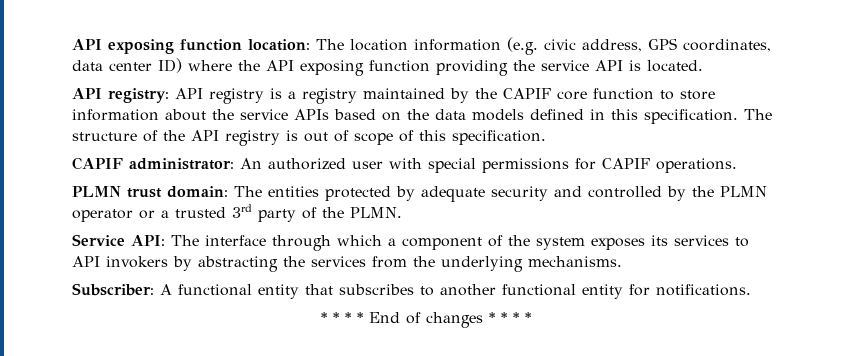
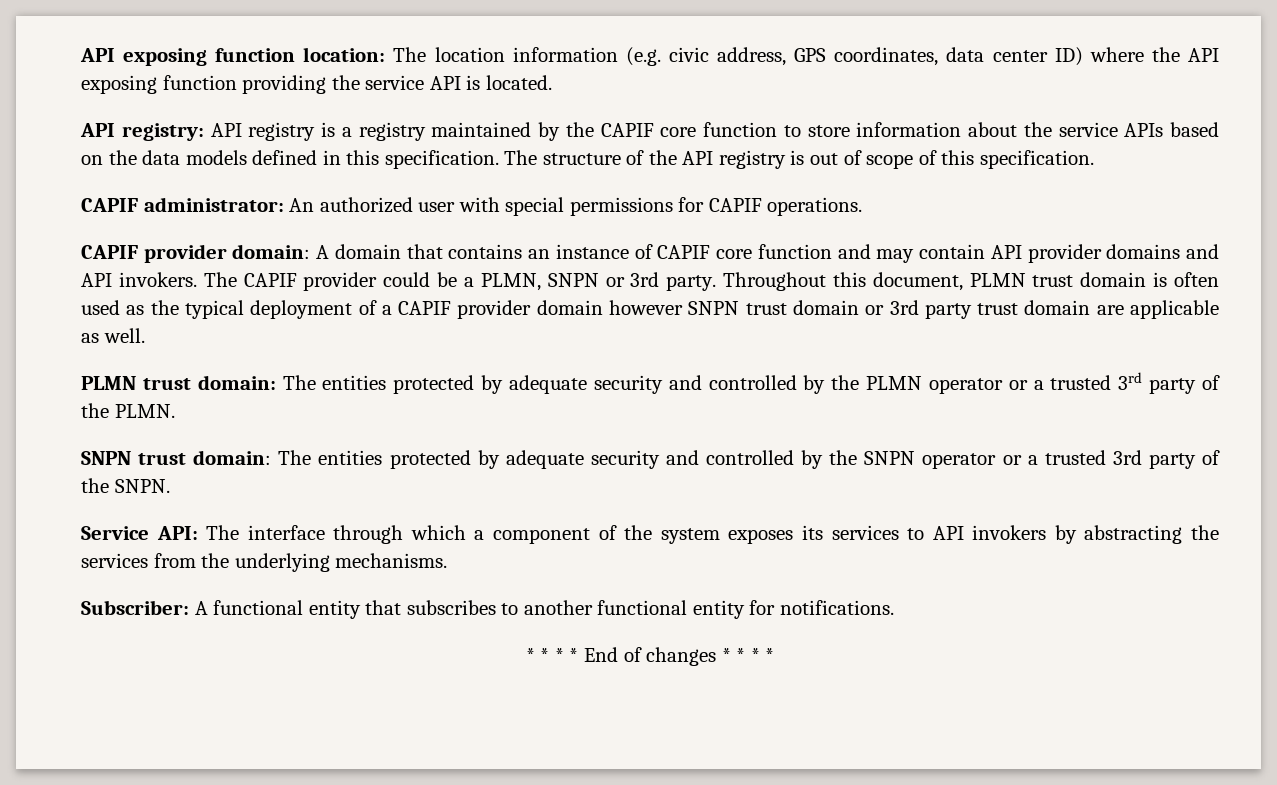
+ CAPIF provider domain: A domain that contains an instance of CAPIF core function and may contain API provider domains and API invokers. The CAPIF provider could be a PLMN, SNPN or 3rd party. Throughout this document, PLMN trust domain is often used as the typical deployment of a CAPIF provider domain however SNPN trust domain or 3rd party trust domain are applicable as well.
+ SNPN trust domain: The entities protected by adequate security and controlled by the SNPN operator or a trusted 3rd party of the SNPN.

